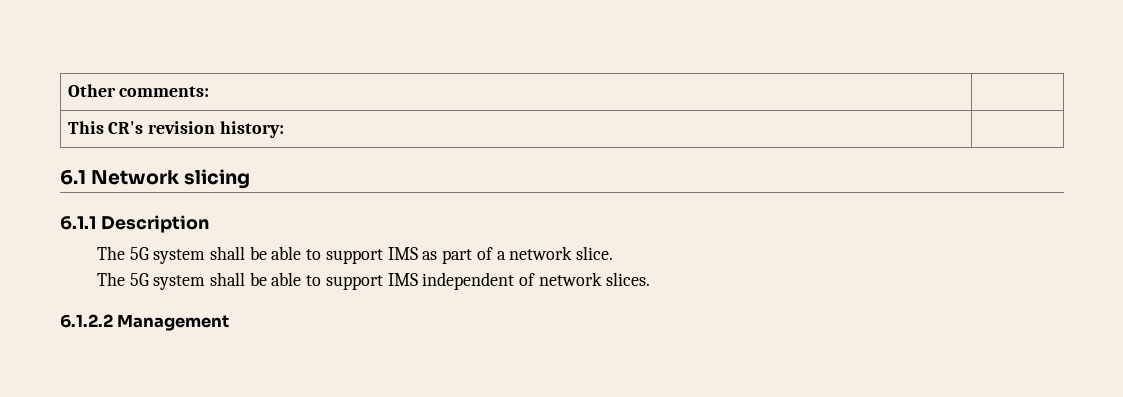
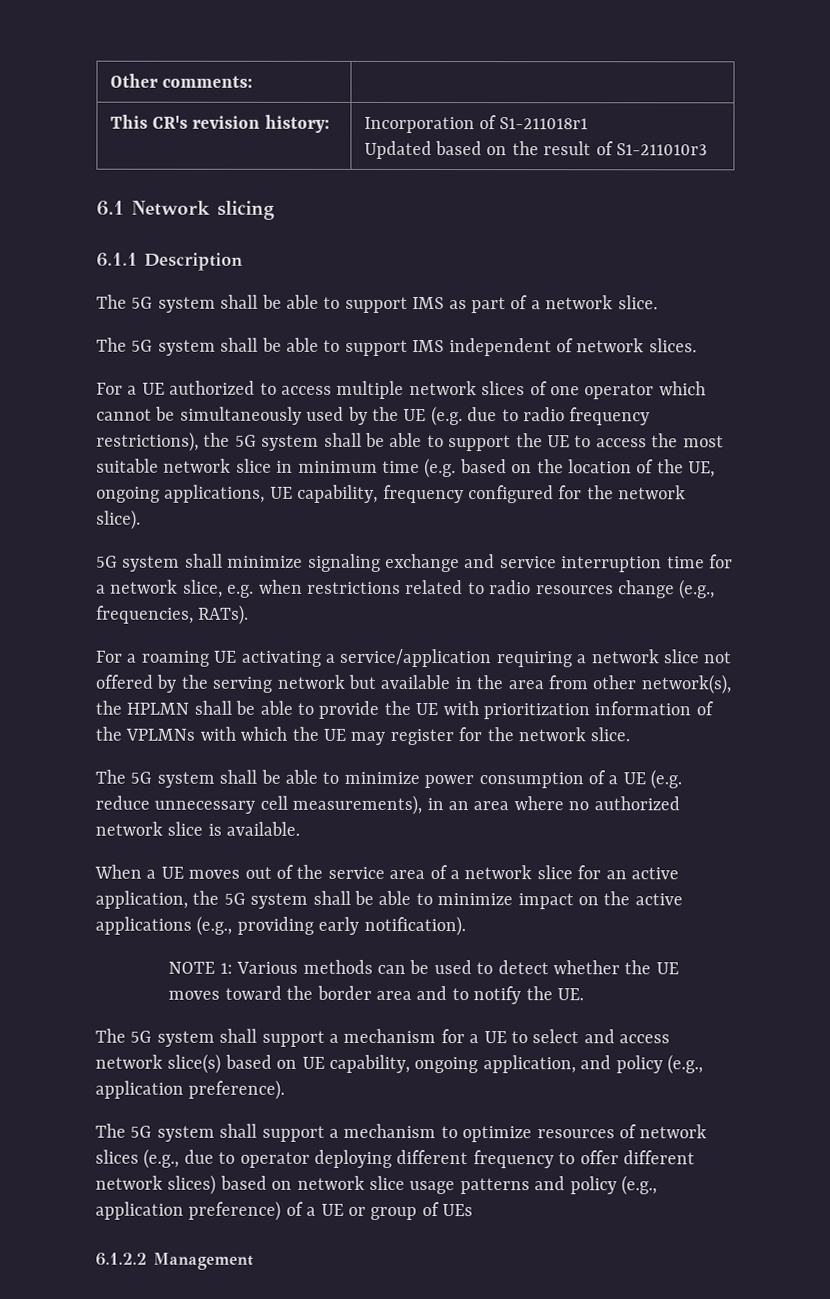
- This CR's revision history: |
+ This CR's revision history: | Incorporation of S1-211018r1
+ Updated based on the result of S1-211010r3
+ For a UE authorized to access multiple network slices of one operator which cannot be simultaneously used by the UE (e.g. due to radio frequency restrictions), the 5G system shall be able to support the UE to access the most suitable network slice in minimum time (e.g. based on the location of the UE, ongoing applications, UE capability, frequency configured for the network slice).
+ 5G system shall minimize signaling exchange and service interruption time for a network slice, e.g. when restrictions related to radio resources change (e.g., frequencies, RATs).
+ For a roaming UE activating a service/application requiring a network slice not offered by the serving network but available in the area from other network(s), the HPLMN shall be able to provide the UE with prioritization information of the VPLMNs with which the UE may register for the network slice.
+ The 5G system shall be able to minimize power consumption of a UE (e.g. reduce unnecessary cell measurements), in an area where no authorized network slice is available.
+ When a UE moves out of the service area of a network slice for an active application, the 5G system shall be able to minimize impact on the active applications (e.g., providing early notification).
+ NOTE 1: Various methods can be used to detect whether the UE moves toward the border area and to notify the UE.
+ The 5G system shall support a mechanism for a UE to select and access network slice(s) based on UE capability, ongoing application, and policy (e.g., application preference).
+ The 5G system shall support a mechanism to optimize resources of network slices (e.g., due to operator deploying different frequency to offer different network slices) based on network slice usage patterns and policy (e.g., application preference) of a UE or group of UEs

